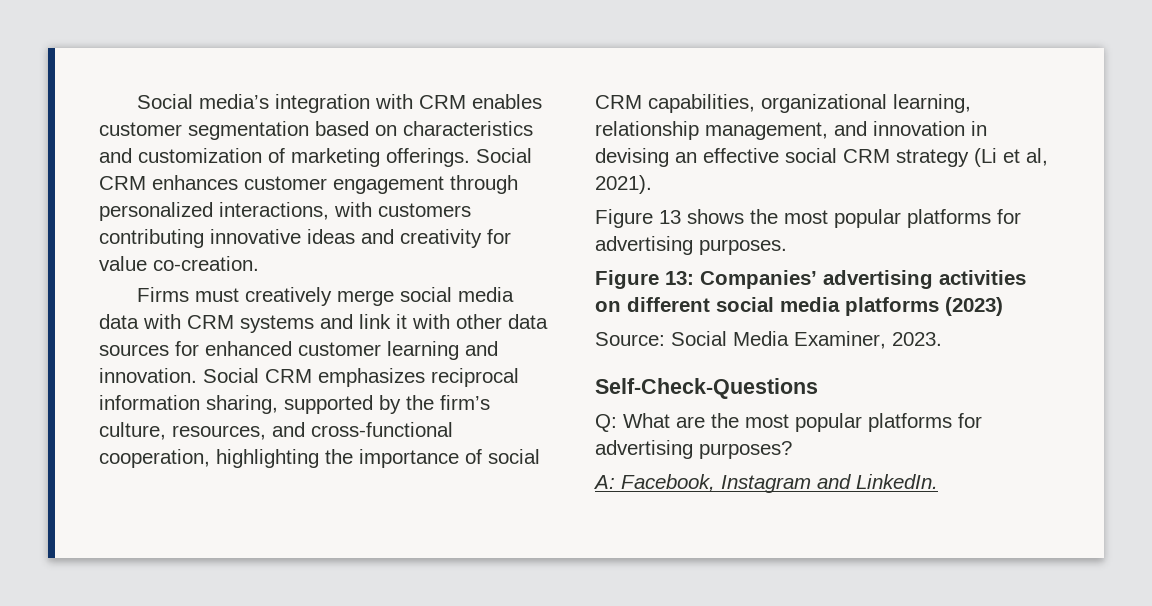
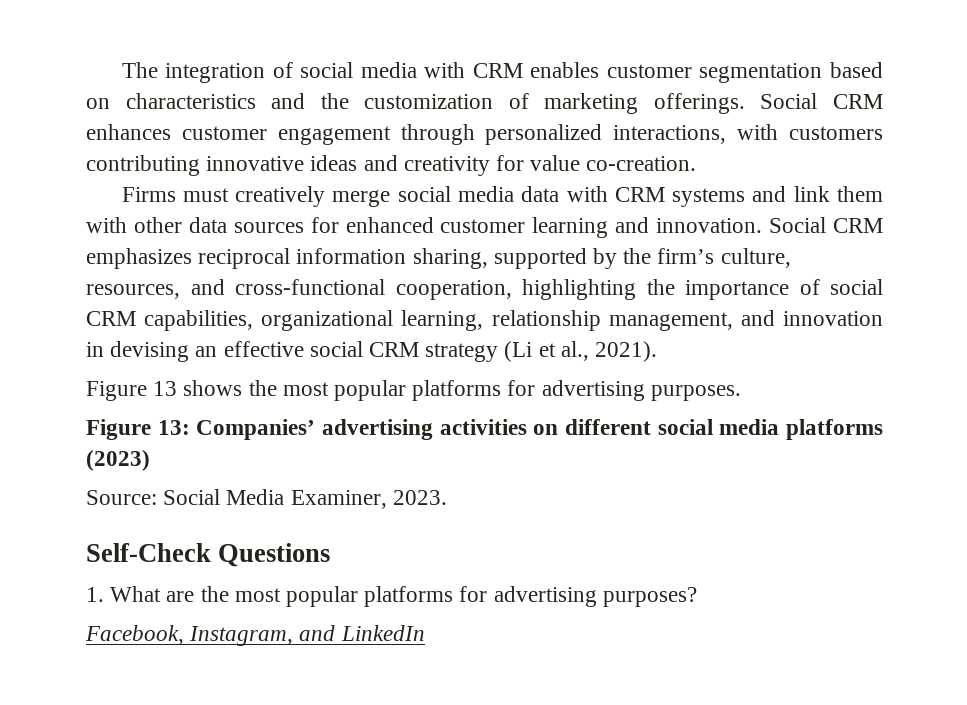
- Social media’s integration with CRM enables customer segmentation based on characteristics and customization of marketing offerings.
+ The integration of social media with CRM enables customer segmentation based on characteristics and the customization of marketing offerings.
- Firms must creatively merge social media data with CRM systems and link it with other data sources for enhanced customer learning and innovation.
+ Firms must creatively merge social media data with CRM systems and link them with other data sources for enhanced customer learning and innovation.
- Social CRM emphasizes reciprocal information sharing, supported by the firm’s culture, resources, and cross-functional cooperation, highlighting the importance of social CRM capabilities, organizational learning, relationship management, and innovation in devising an effective social CRM strategy (Li et al, 2021).
+ Social CRM emphasizes reciprocal information sharing, supported by the firm’s culture, resources, and cross-functional cooperation, highlighting the importance of social CRM capabilities, organizational learning, relationship management, and innovation in devising an effective social CRM strategy (Li et al., 2021).
- Self-Check-Questions
- Q: What are the most popular platforms for advertising purposes?
+ Self-Check Questions
+ 1. What are the most popular platforms for advertising purposes?
- A: Facebook, Instagram and LinkedIn.
+ Facebook, Instagram, and LinkedIn

